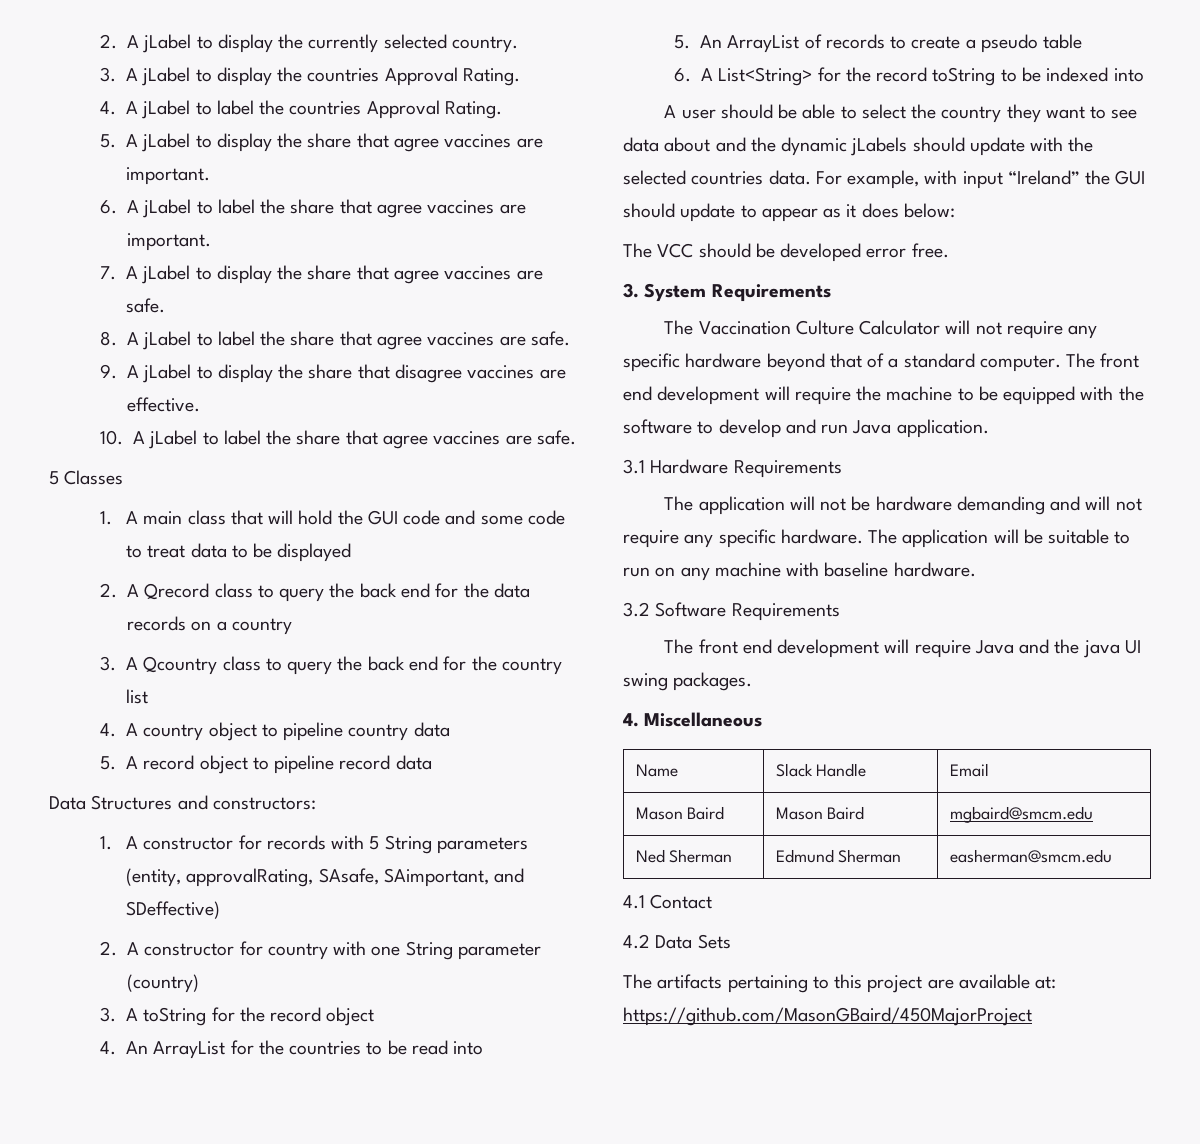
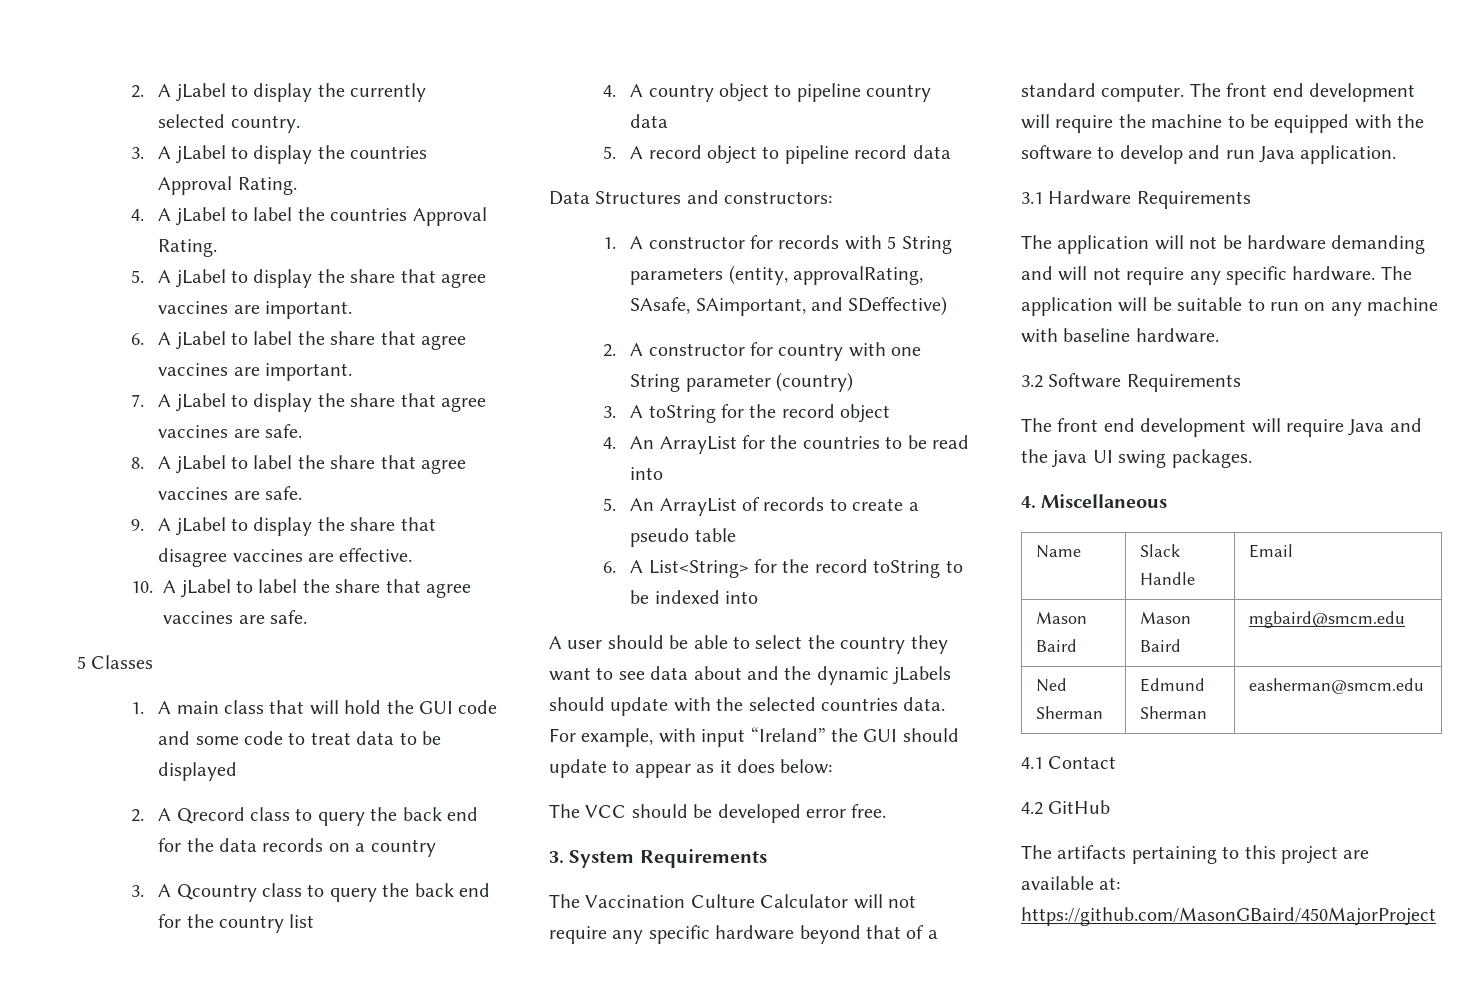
- 4.2 Data Sets
+ 4.2 GitHub

